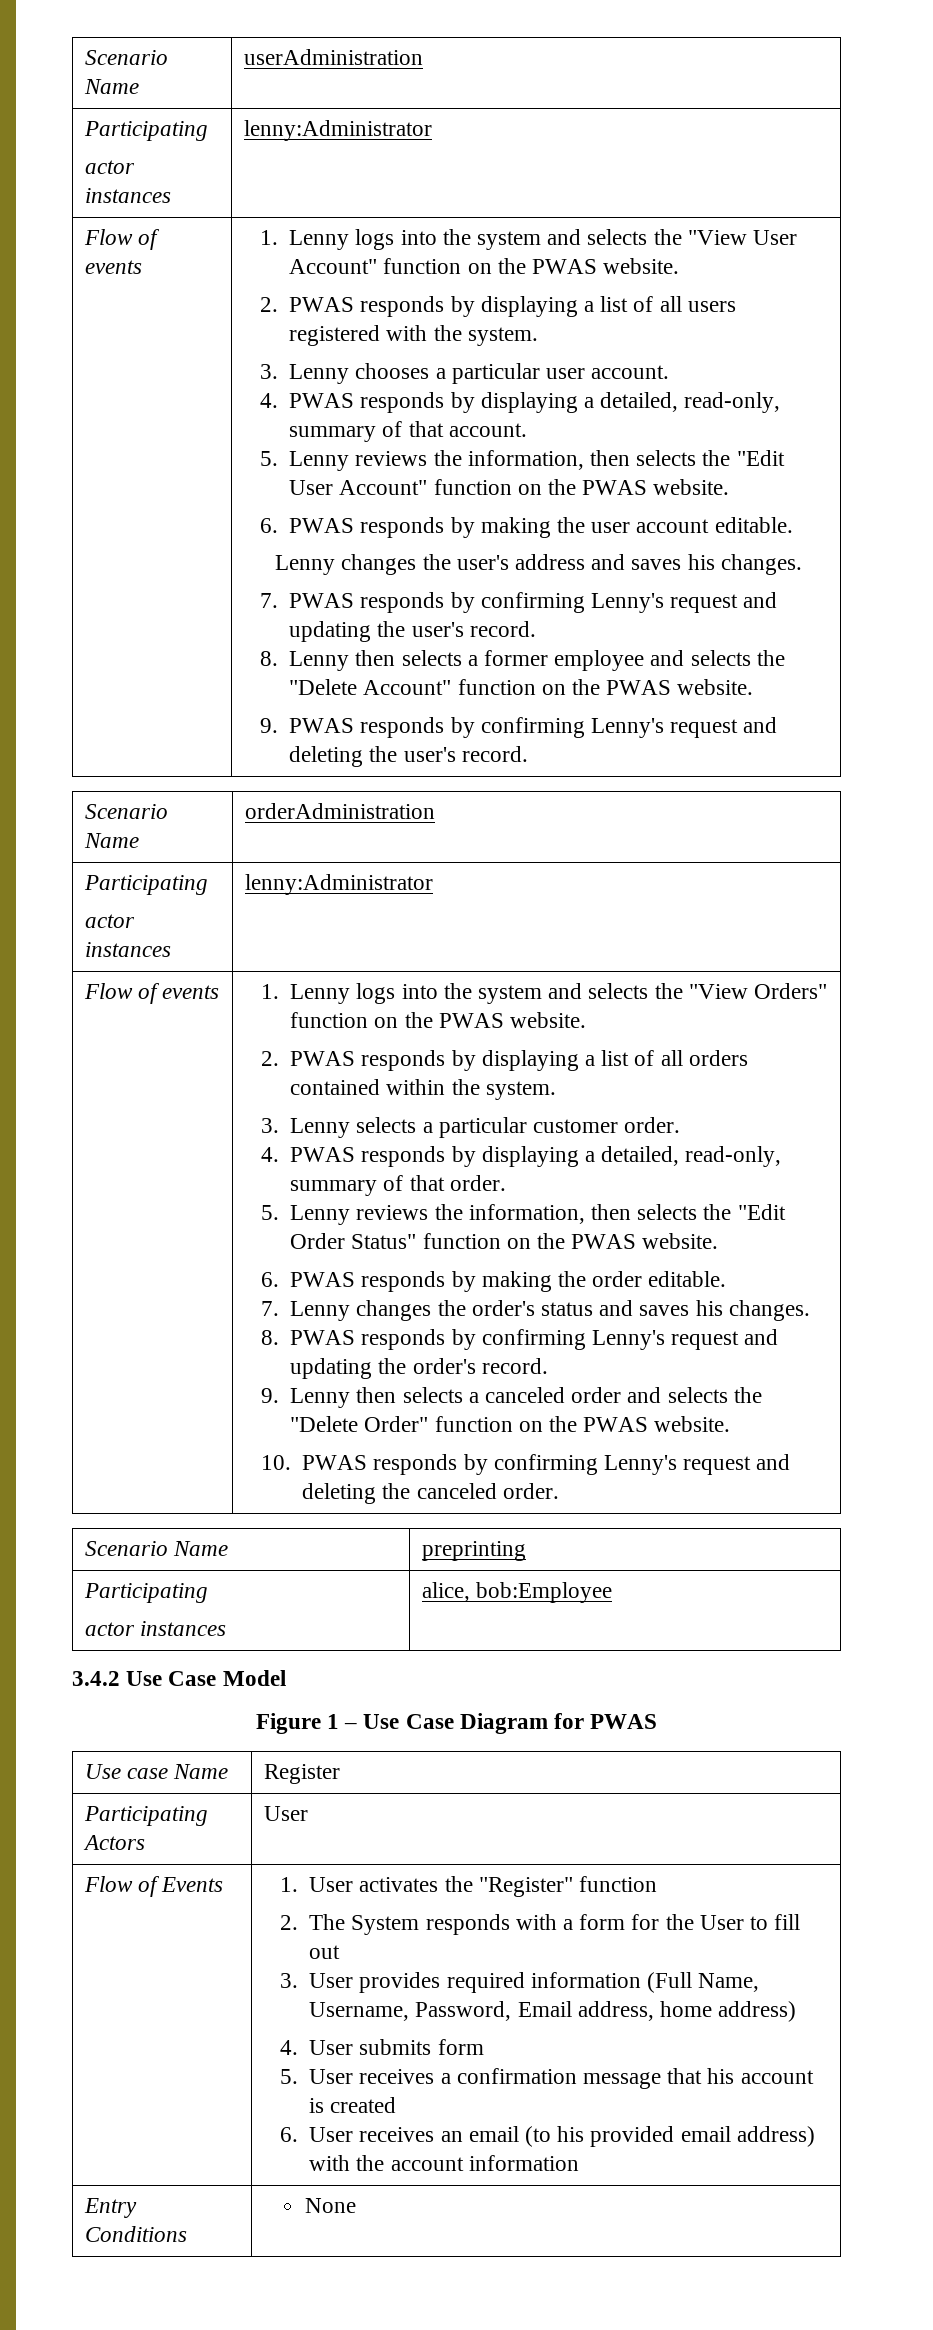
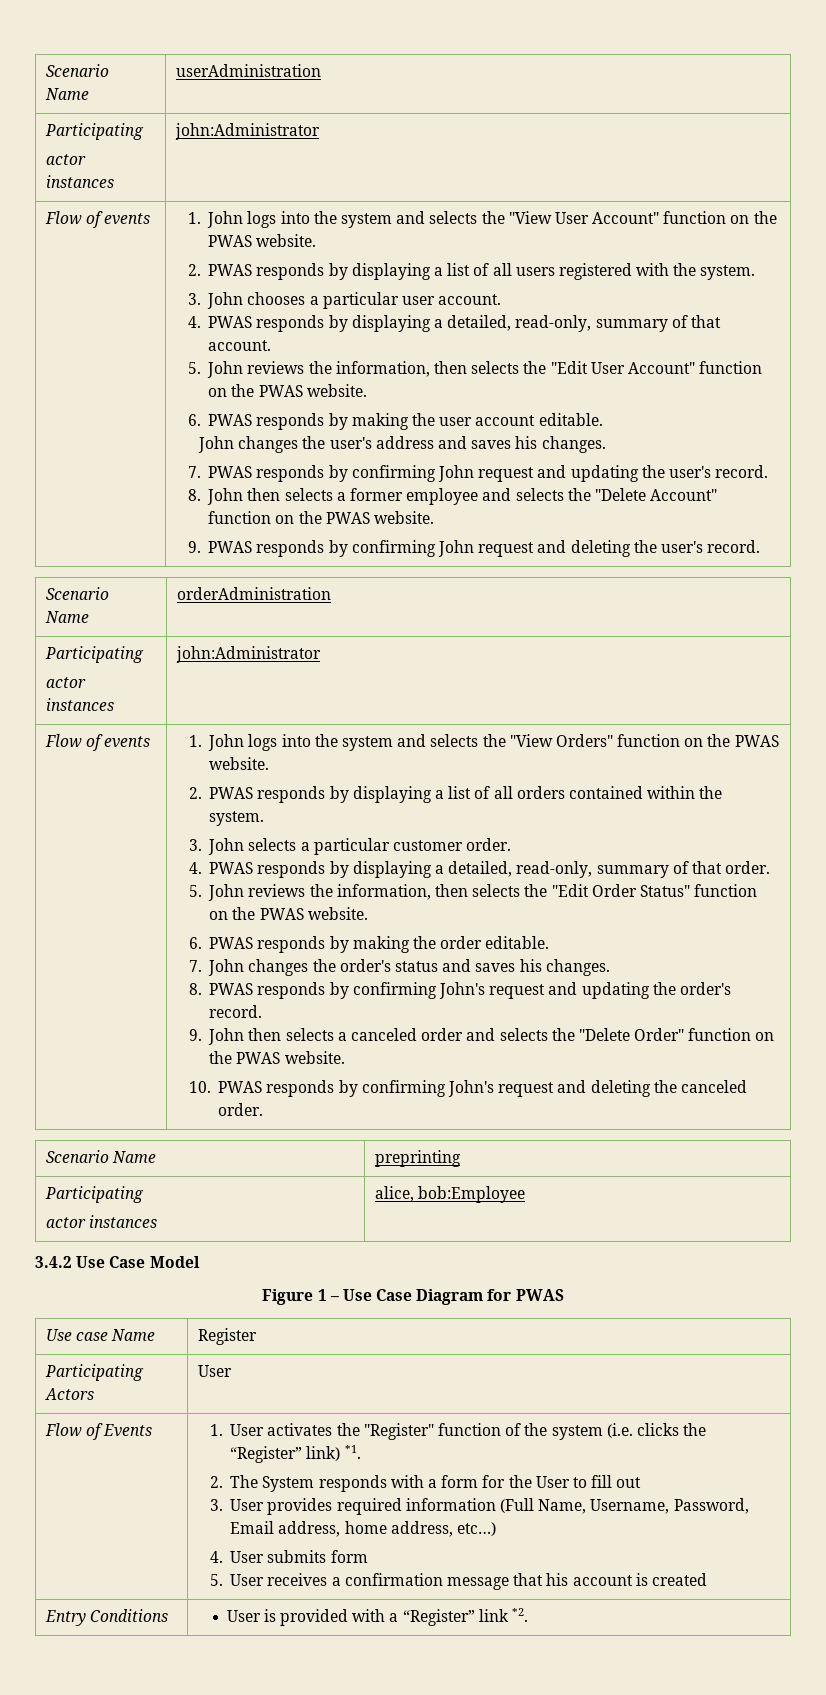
  Scenario Name | userAdministration
  Participating
- actor instances | lenny:Administrator
- Flow of events | 1. Lenny logs into the system and selects the "View User Account" function on the PWAS website.
+ actor instances | john:Administrator
+ Flow of events | 1. John logs into the system and selects the "View User Account" function on the PWAS website.
- 3. Lenny chooses a particular user account.
+ 3. John chooses a particular user account.
- 5. Lenny reviews the information, then selects the "Edit User Account" function on the PWAS website.
+ 5. John reviews the information, then selects the "Edit User Account" function on the PWAS website.
- Lenny changes the user's address and saves his changes.
+ John changes the user's address and saves his changes.
- 7. PWAS responds by confirming Lenny's request and updating the user's record.
+ 7. PWAS responds by confirming John request and updating the user's record.
- 8. Lenny then selects a former employee and selects the "Delete Account" function on the PWAS website.
+ 8. John then selects a former employee and selects the "Delete Account" function on the PWAS website.
- 9. PWAS responds by confirming Lenny's request and deleting the user's record.
+ 9. PWAS responds by confirming John request and deleting the user's record.
  Scenario Name | orderAdministration
  Participating
- actor instances | lenny:Administrator
- Flow of events | 1. Lenny logs into the system and selects the "View Orders" function on the PWAS website.
+ actor instances | john:Administrator
+ Flow of events | 1. John logs into the system and selects the "View Orders" function on the PWAS website.
- 3. Lenny selects a particular customer order.
+ 3. John selects a particular customer order.
- 5. Lenny reviews the information, then selects the "Edit Order Status" function on the PWAS website.
+ 5. John reviews the information, then selects the "Edit Order Status" function on the PWAS website.
- 7. Lenny changes the order's status and saves his changes.
+ 7. John changes the order's status and saves his changes.
- 8. PWAS responds by confirming Lenny's request and updating the order's record.
+ 8. PWAS responds by confirming John's request and updating the order's record.
- 9. Lenny then selects a canceled order and selects the "Delete Order" function on the PWAS website.
+ 9. John then selects a canceled order and selects the "Delete Order" function on the PWAS website.
- 10. PWAS responds by confirming Lenny's request and deleting the canceled order.
+ 10. PWAS responds by confirming John's request and deleting the canceled order.
- 1. User activates the "Register" function
+ 1. User activates the "Register" function of the system (i.e. clicks the “Register” link) *1.
- 3. User provides required information (Full Name, Username, Password, Email address, home address)
+ 3. User provides required information (Full Name, Username, Password, Email address, home address, etc…)
- 6. User receives an email (to his provided email address) with the account information
- Entry Conditions | None
+ Entry Conditions | User is provided with a “Register” link *2.

